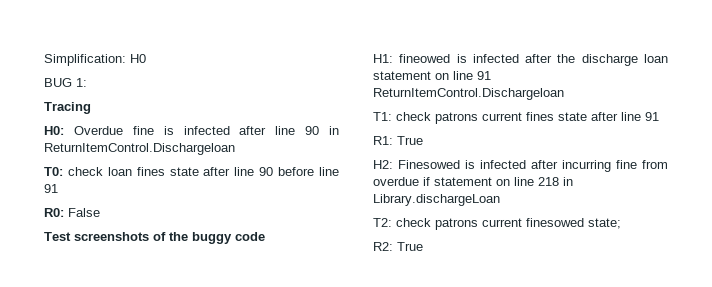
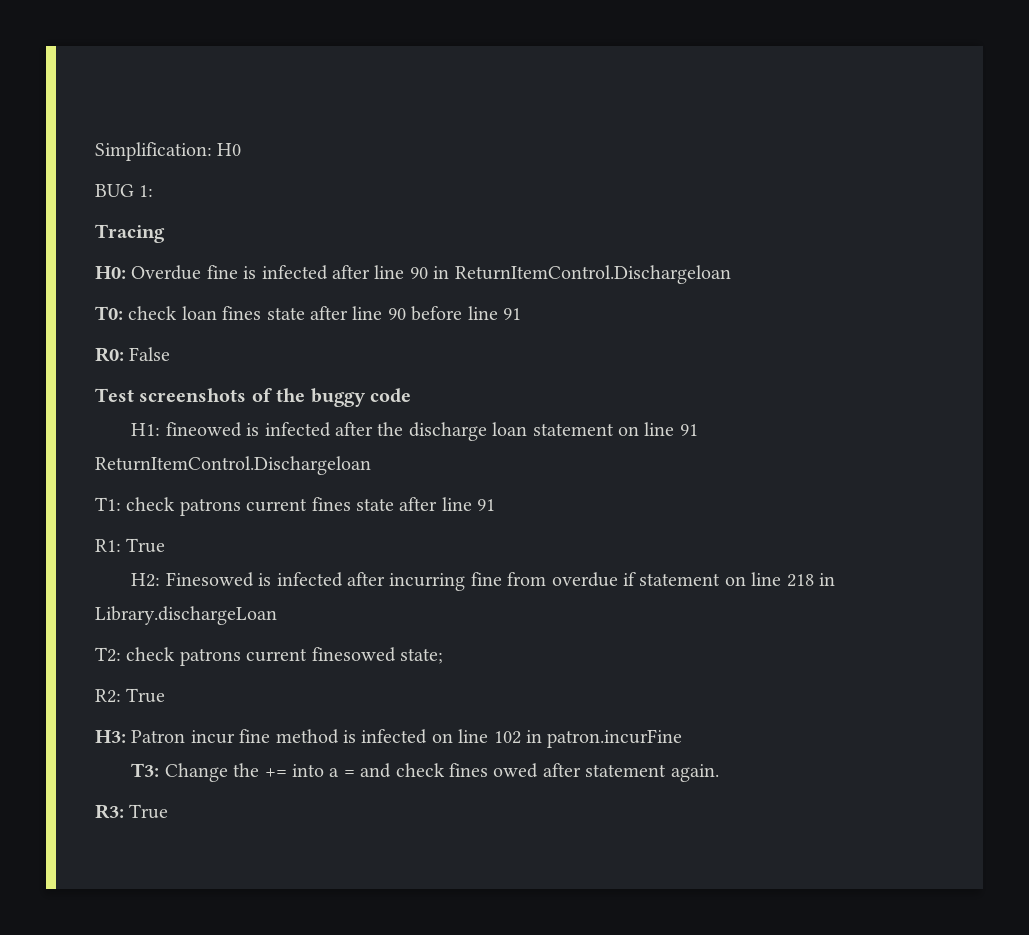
+ H3: Patron incur fine method is infected on line 102 in patron.incurFine
+ T3: Change the += into a = and check fines owed after statement again.
+ R3: True

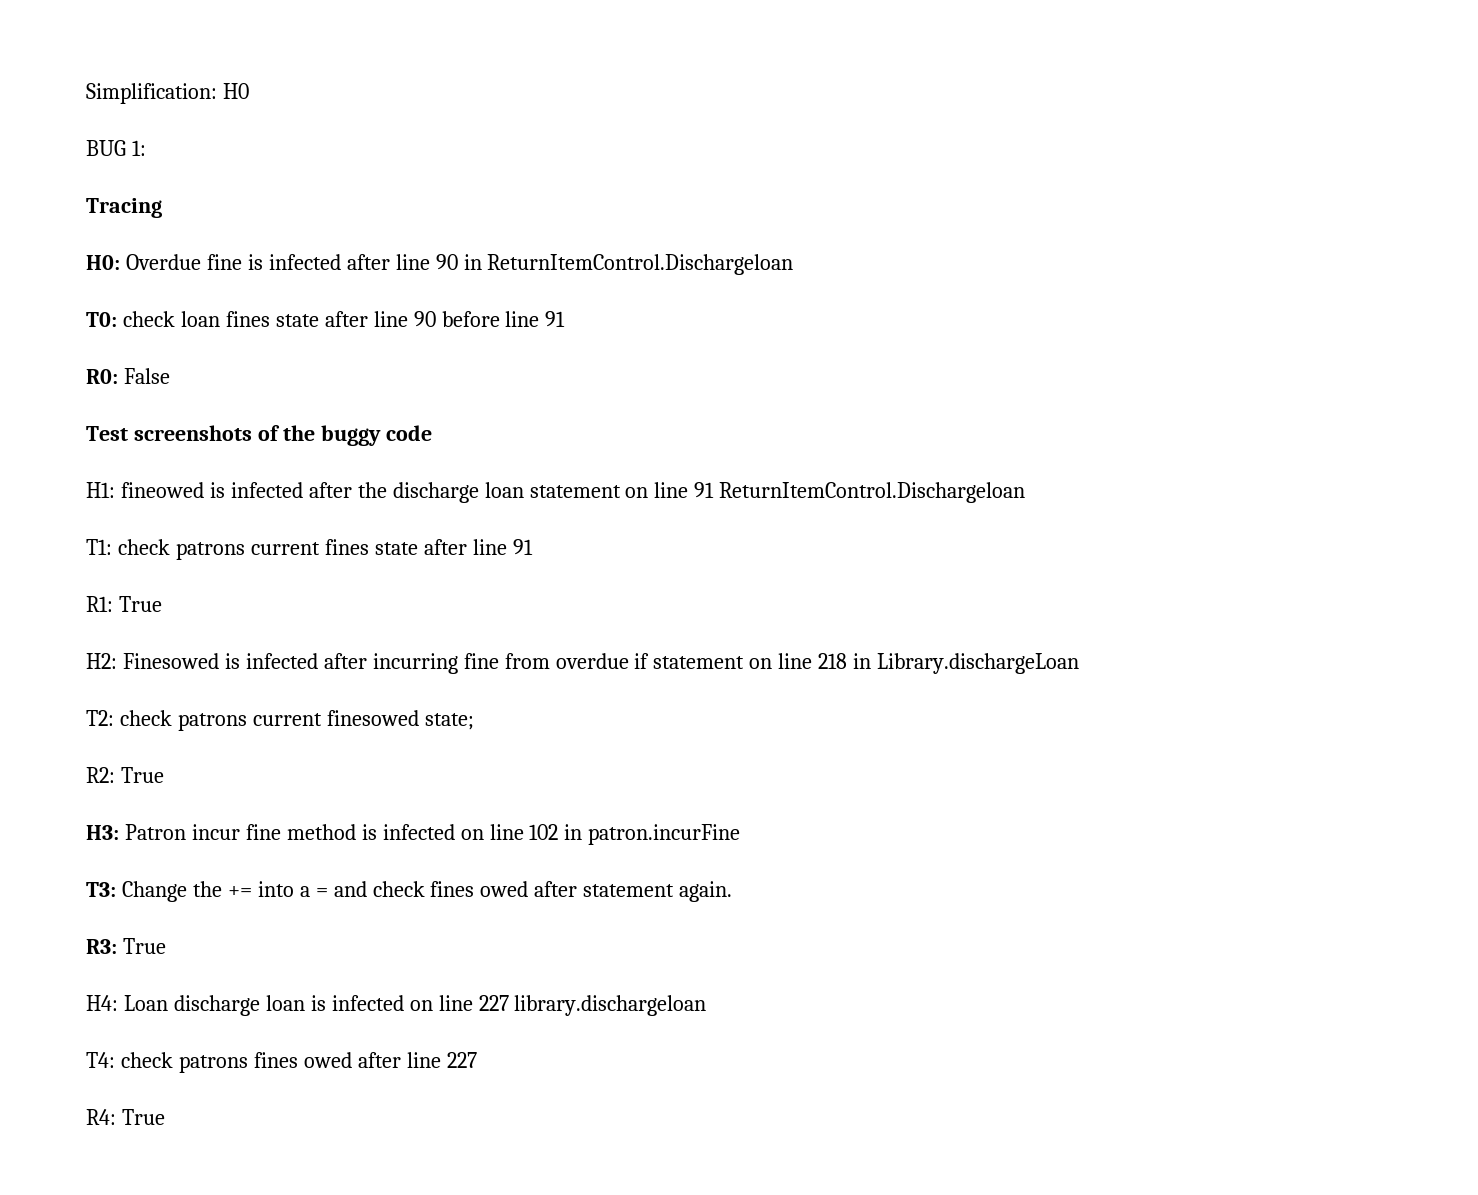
+ H4: Loan discharge loan is infected on line 227 library.dischargeloan
+ T4: check patrons fines owed after line 227
+ R4: True

